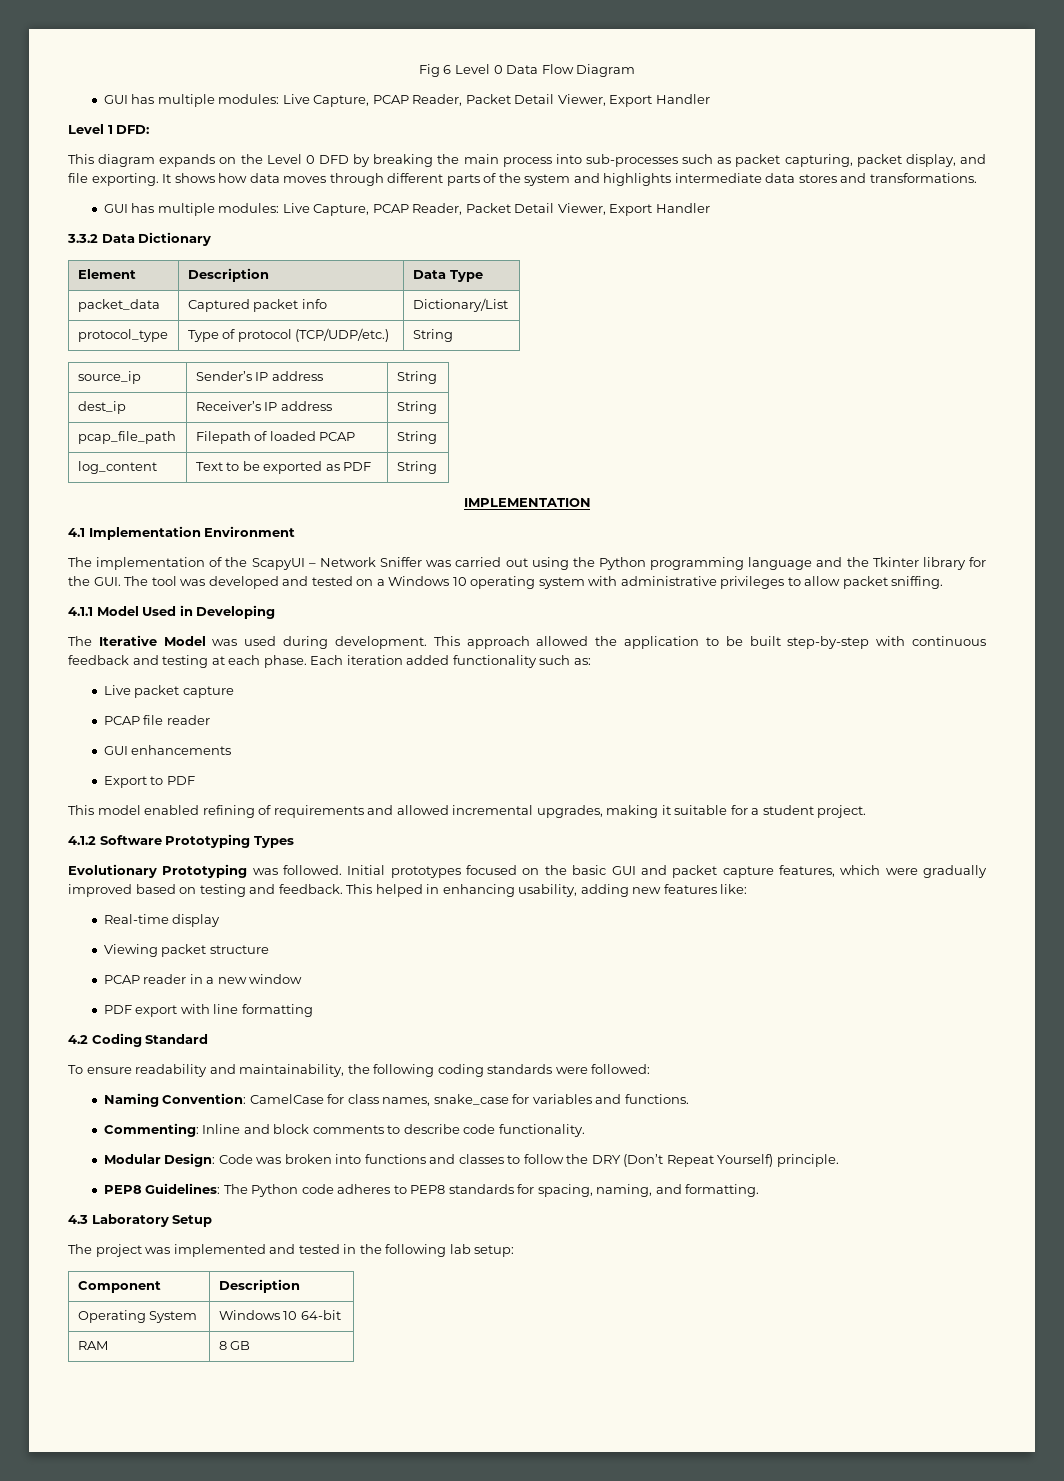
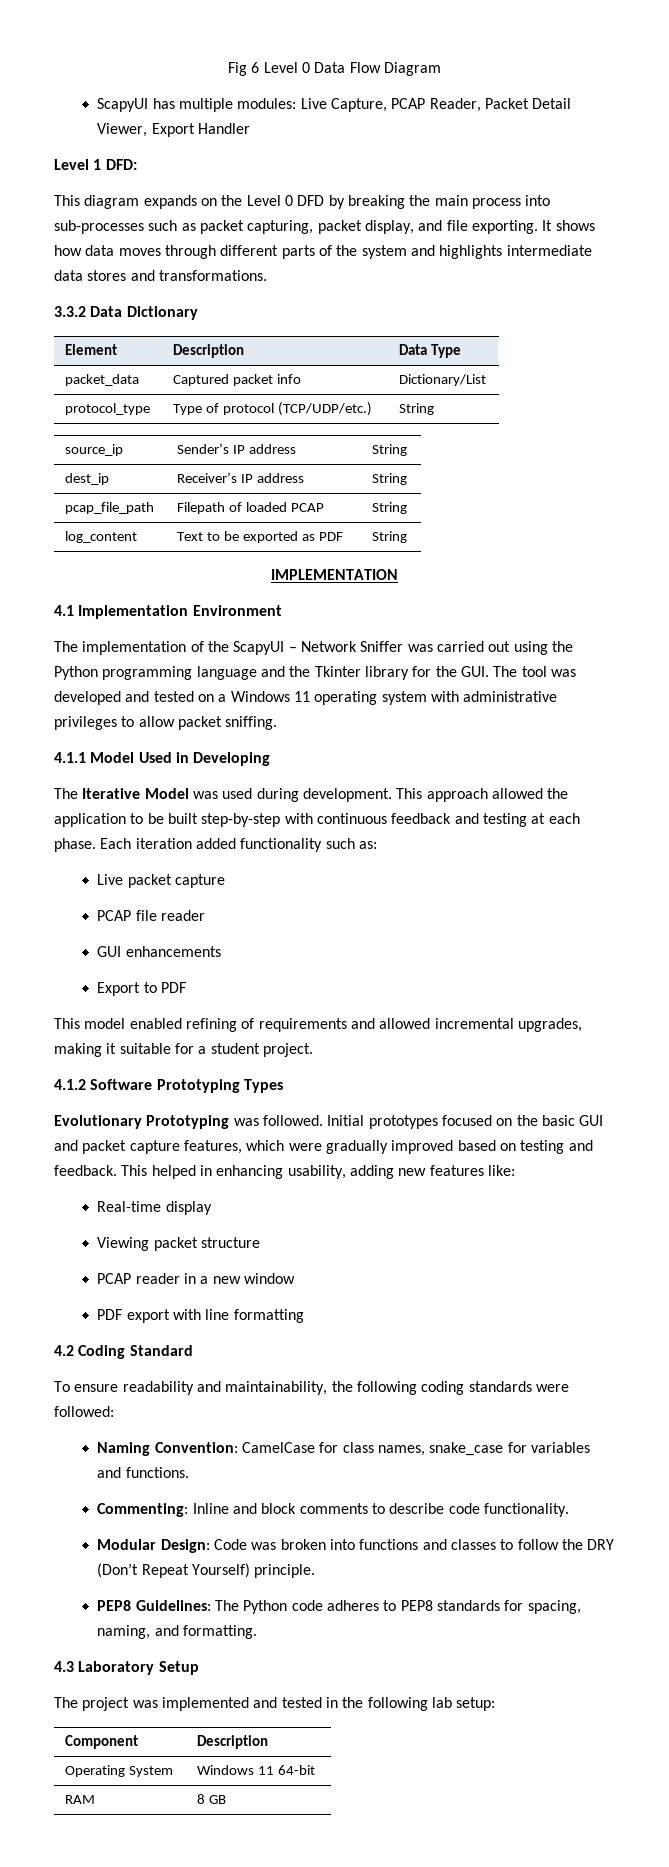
  Fig 6 Level 0 Data Flow Diagram
- GUI has multiple modules: Live Capture, PCAP Reader, Packet Detail Viewer, Export Handler
+ ScapyUI has multiple modules: Live Capture, PCAP Reader, Packet Detail Viewer, Export Handler
  It shows how data moves through different parts of the system and highlights intermediate data stores and transformations.
- GUI has multiple modules: Live Capture, PCAP Reader, Packet Detail Viewer, Export Handler
- The implementation of the ScapyUI – Network Sniffer was carried out using the Python programming language and the Tkinter library for the GUI. The tool was developed and tested on a Windows 10 operating system with administrative privileges to allow packet sniffing.
+ The implementation of the ScapyUI – Network Sniffer was carried out using the Python programming language and the Tkinter library for the GUI. The tool was developed and tested on a Windows 11 operating system with administrative privileges to allow packet sniffing.
- Operating System | Windows 10 64-bit
+ Operating System | Windows 11 64-bit

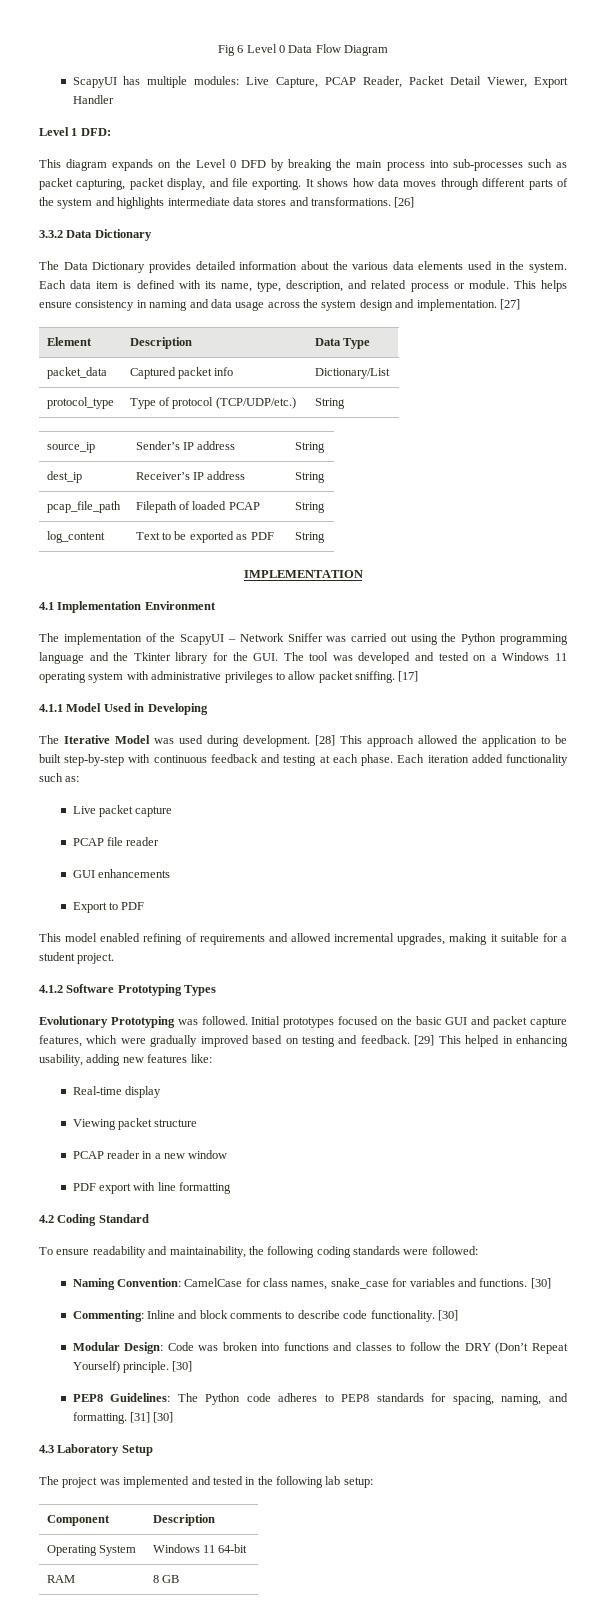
+ [26]
+ The Data Dictionary provides detailed information about the various data elements used in the system. Each data item is defined with its name, type, description, and related process or module. This helps ensure consistency in naming and data usage across the system design and implementation. [27]
+ [17]
- This approach allowed the application to be built step-by-step with continuous feedback and testing at each phase.
+ [28] This approach allowed the application to be built step-by-step with continuous feedback and testing at each phase.
- This helped in enhancing usability, adding new features like:
+ [29] This helped in enhancing usability, adding new features like:
- Naming Convention: CamelCase for class names, snake_case for variables and functions.
+ Naming Convention: CamelCase for class names, snake_case for variables and functions. [30]
- Commenting: Inline and block comments to describe code functionality.
+ Commenting: Inline and block comments to describe code functionality. [30]
- Modular Design: Code was broken into functions and classes to follow the DRY (Don’t Repeat Yourself) principle.
+ Modular Design: Code was broken into functions and classes to follow the DRY (Don’t Repeat Yourself) principle. [30]
+ [31] [30]

